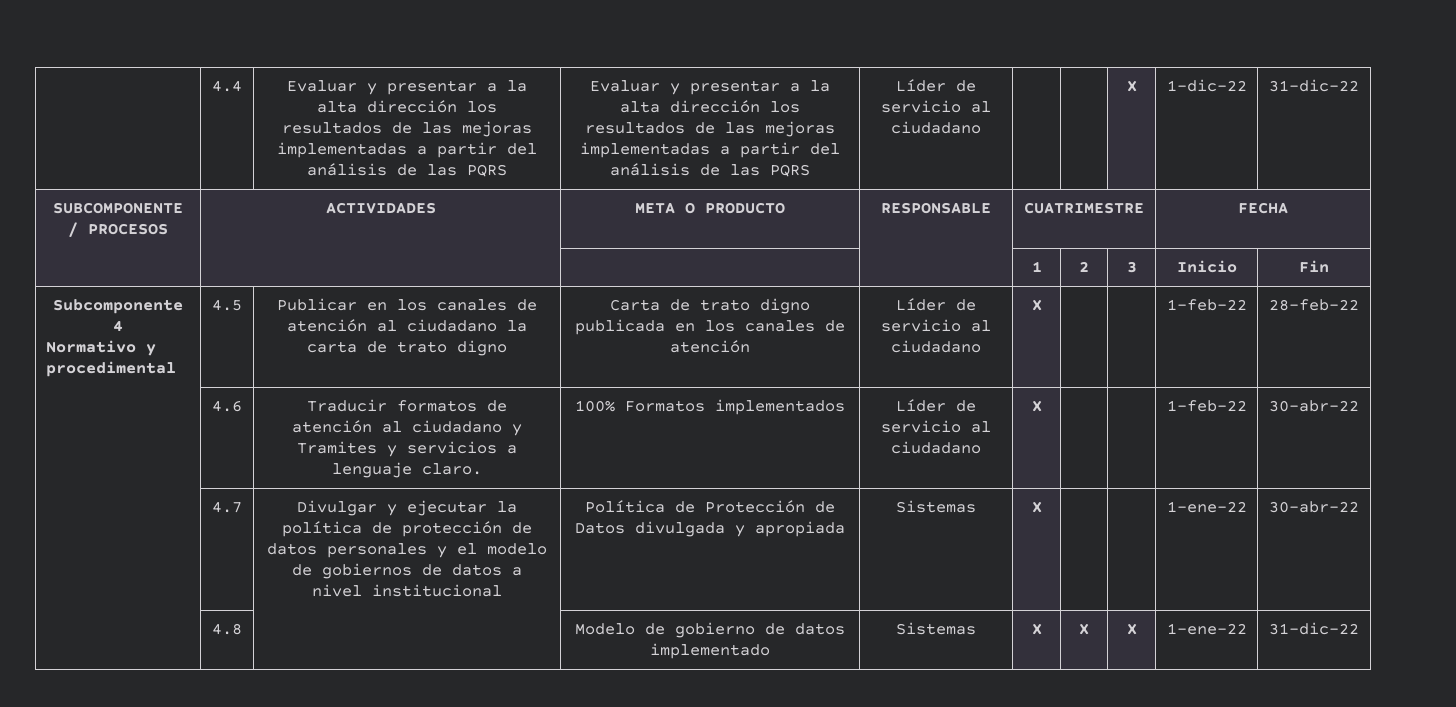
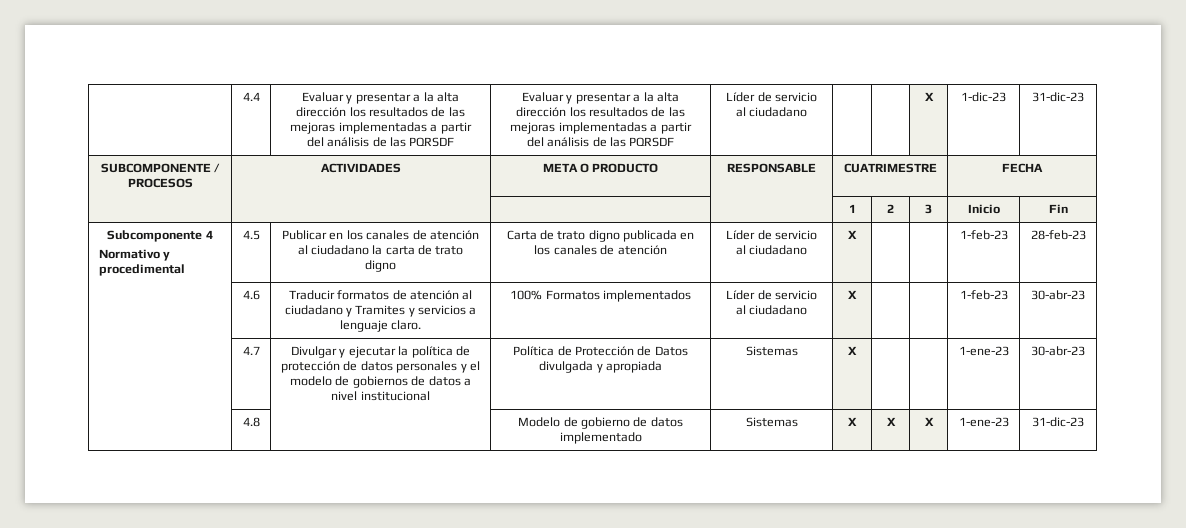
- 4.4 | Evaluar y presentar a la alta dirección los resultados de las mejoras implementadas a partir del análisis de las PQRS | Evaluar y presentar a la alta dirección los resultados de las mejoras implementadas a partir del análisis de las PQRS
+ 4.4 | Evaluar y presentar a la alta dirección los resultados de las mejoras implementadas a partir del análisis de las PQRSDF | Evaluar y presentar a la alta dirección los resultados de las mejoras implementadas a partir del análisis de las PQRSDF
- 1-dic-22 | 31-dic-22
+ 1-dic-23 | 31-dic-23
  Subcomponente 4
- Normativo y procedimental | 4.5 | Publicar en los canales de atención al ciudadano la carta de trato digno | Carta de trato digno publicada en los canales de atención | Líder de servicio al ciudadano | X | | | 1-feb-22 | 28-feb-22
+ Normativo y procedimental | 4.5 | Publicar en los canales de atención al ciudadano la carta de trato digno | Carta de trato digno publicada en los canales de atención | Líder de servicio al ciudadano | X | | | 1-feb-23 | 28-feb-23
- | 4.6 | Traducir formatos de atención al ciudadano y Tramites y servicios a lenguaje claro. | 100% Formatos implementados | Líder de servicio al ciudadano | X | | | 1-feb-22 | 30-abr-22
+ | 4.6 | Traducir formatos de atención al ciudadano y Tramites y servicios a lenguaje claro. | 100% Formatos implementados | Líder de servicio al ciudadano | X | | | 1-feb-23 | 30-abr-23
- | 4.7 | Divulgar y ejecutar la política de protección de datos personales y el modelo de gobiernos de datos a nivel institucional | Política de Protección de Datos divulgada y apropiada | Sistemas | X | | | 1-ene-22 | 30-abr-22
+ | 4.7 | Divulgar y ejecutar la política de protección de datos personales y el modelo de gobiernos de datos a nivel institucional | Política de Protección de Datos divulgada y apropiada | Sistemas | X | | | 1-ene-23 | 30-abr-23
- | 4.8 | | Modelo de gobierno de datos implementado | Sistemas | X | X | X | 1-ene-22 | 31-dic-22
+ | 4.8 | | Modelo de gobierno de datos implementado | Sistemas | X | X | X | 1-ene-23 | 31-dic-23

